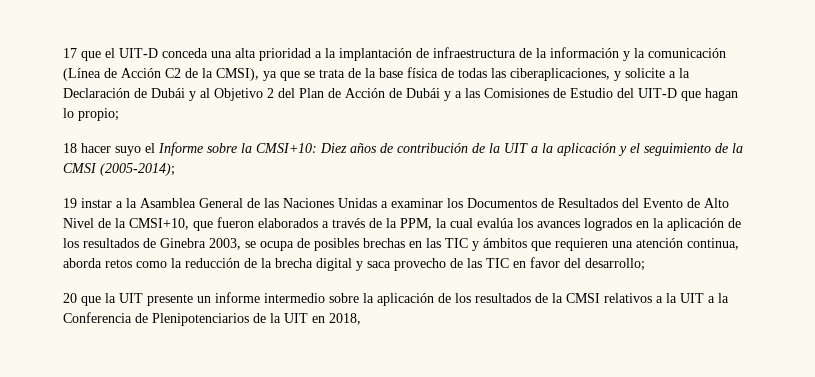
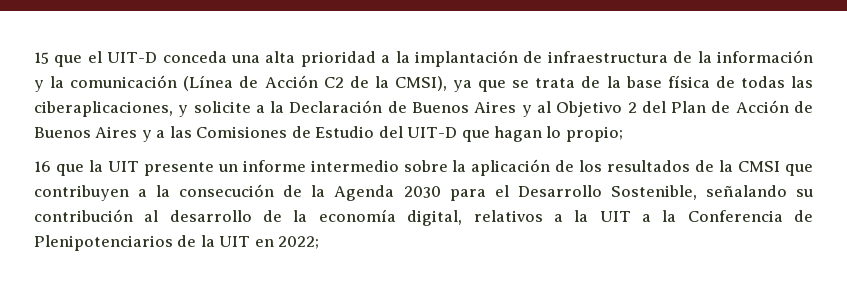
- 17 que el UIT-D conceda una alta prioridad a la implantación de infraestructura de la información y la comunicación (Línea de Acción C2 de la CMSI), ya que se trata de la base física de todas las ciberaplicaciones, y solicite a la Declaración de Dubái y al Objetivo 2 del Plan de Acción de Dubái y a las Comisiones de Estudio del UIT-D que hagan lo propio;
+ 15 que el UIT-D conceda una alta prioridad a la implantación de infraestructura de la información y la comunicación (Línea de Acción C2 de la CMSI), ya que se trata de la base física de todas las ciberaplicaciones, y solicite a la Declaración de Buenos Aires y al Objetivo 2 del Plan de Acción de Buenos Aires y a las Comisiones de Estudio del UIT-D que hagan lo propio;
- 18 hacer suyo el Informe sobre la CMSI+10: Diez años de contribución de la UIT a la aplicación y el seguimiento de la CMSI (2005-2014);
- 19 instar a la Asamblea General de las Naciones Unidas a examinar los Documentos de Resultados del Evento de Alto Nivel de la CMSI+10, que fueron elaborados a través de la PPM, la cual evalúa los avances logrados en la aplicación de los resultados de Ginebra 2003, se ocupa de posibles brechas en las TIC y ámbitos que requieren una atención continua, aborda retos como la reducción de la brecha digital y saca provecho de las TIC en favor del desarrollo;
- 20 que la UIT presente un informe intermedio sobre la aplicación de los resultados de la CMSI relativos a la UIT a la Conferencia de Plenipotenciarios de la UIT en 2018,
+ 16 que la UIT presente un informe intermedio sobre la aplicación de los resultados de la CMSI que contribuyen a la consecución de la Agenda 2030 para el Desarrollo Sostenible, señalando su contribución al desarrollo de la economía digital, relativos a la UIT a la Conferencia de Plenipotenciarios de la UIT en 2022;

